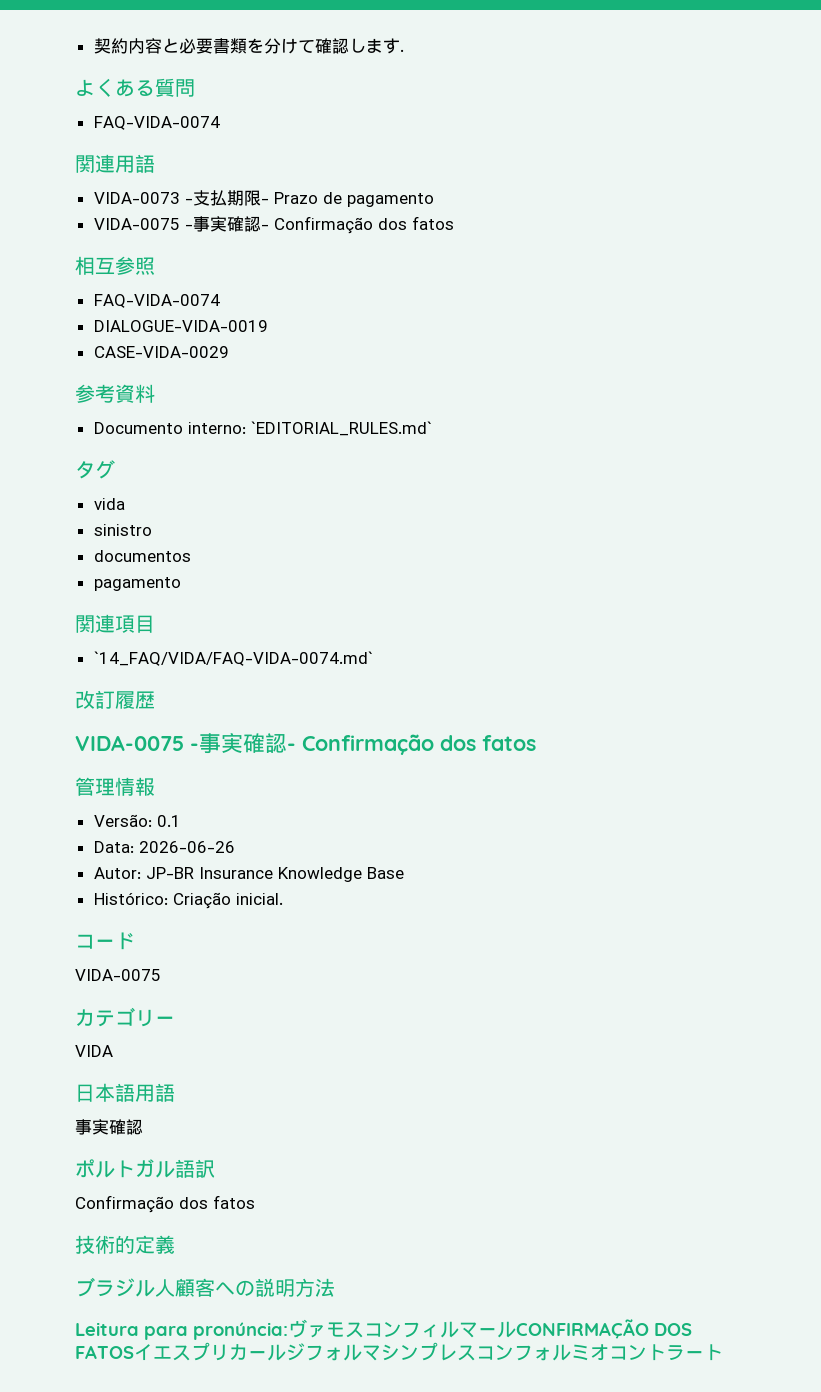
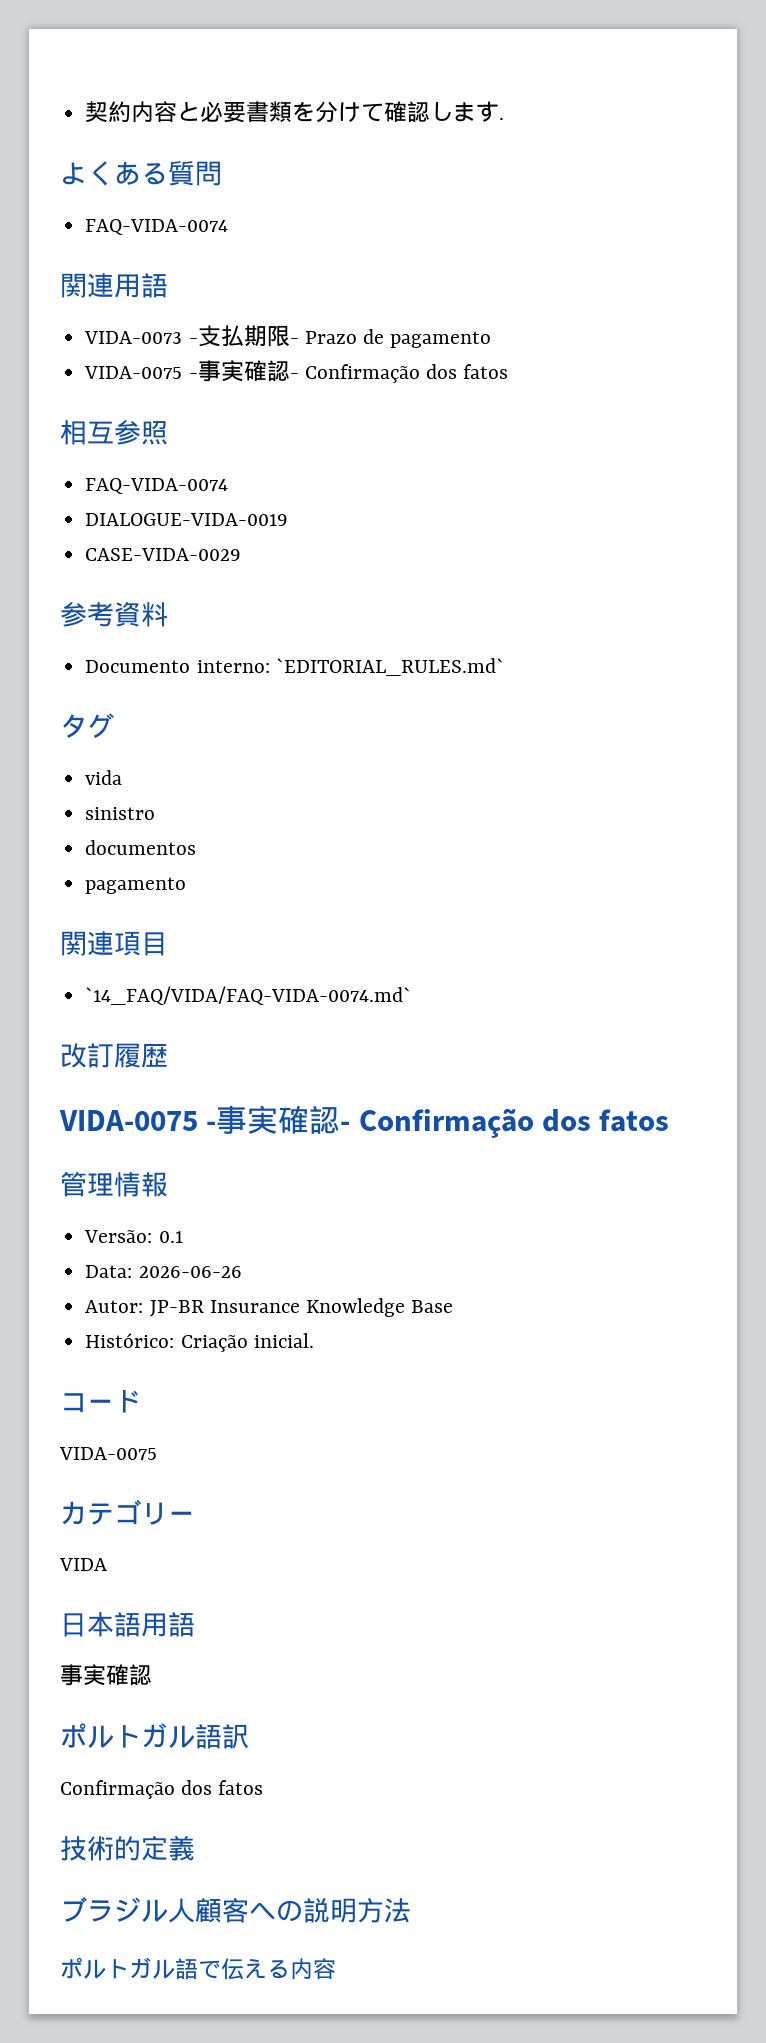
- Leitura para pronúncia:ヴァモスコンフィルマールCONFIRMAÇÃO DOS FATOSイエスプリカールジフォルマシンプレスコンフォルミオコントラート
+ ポルトガル語で伝える内容

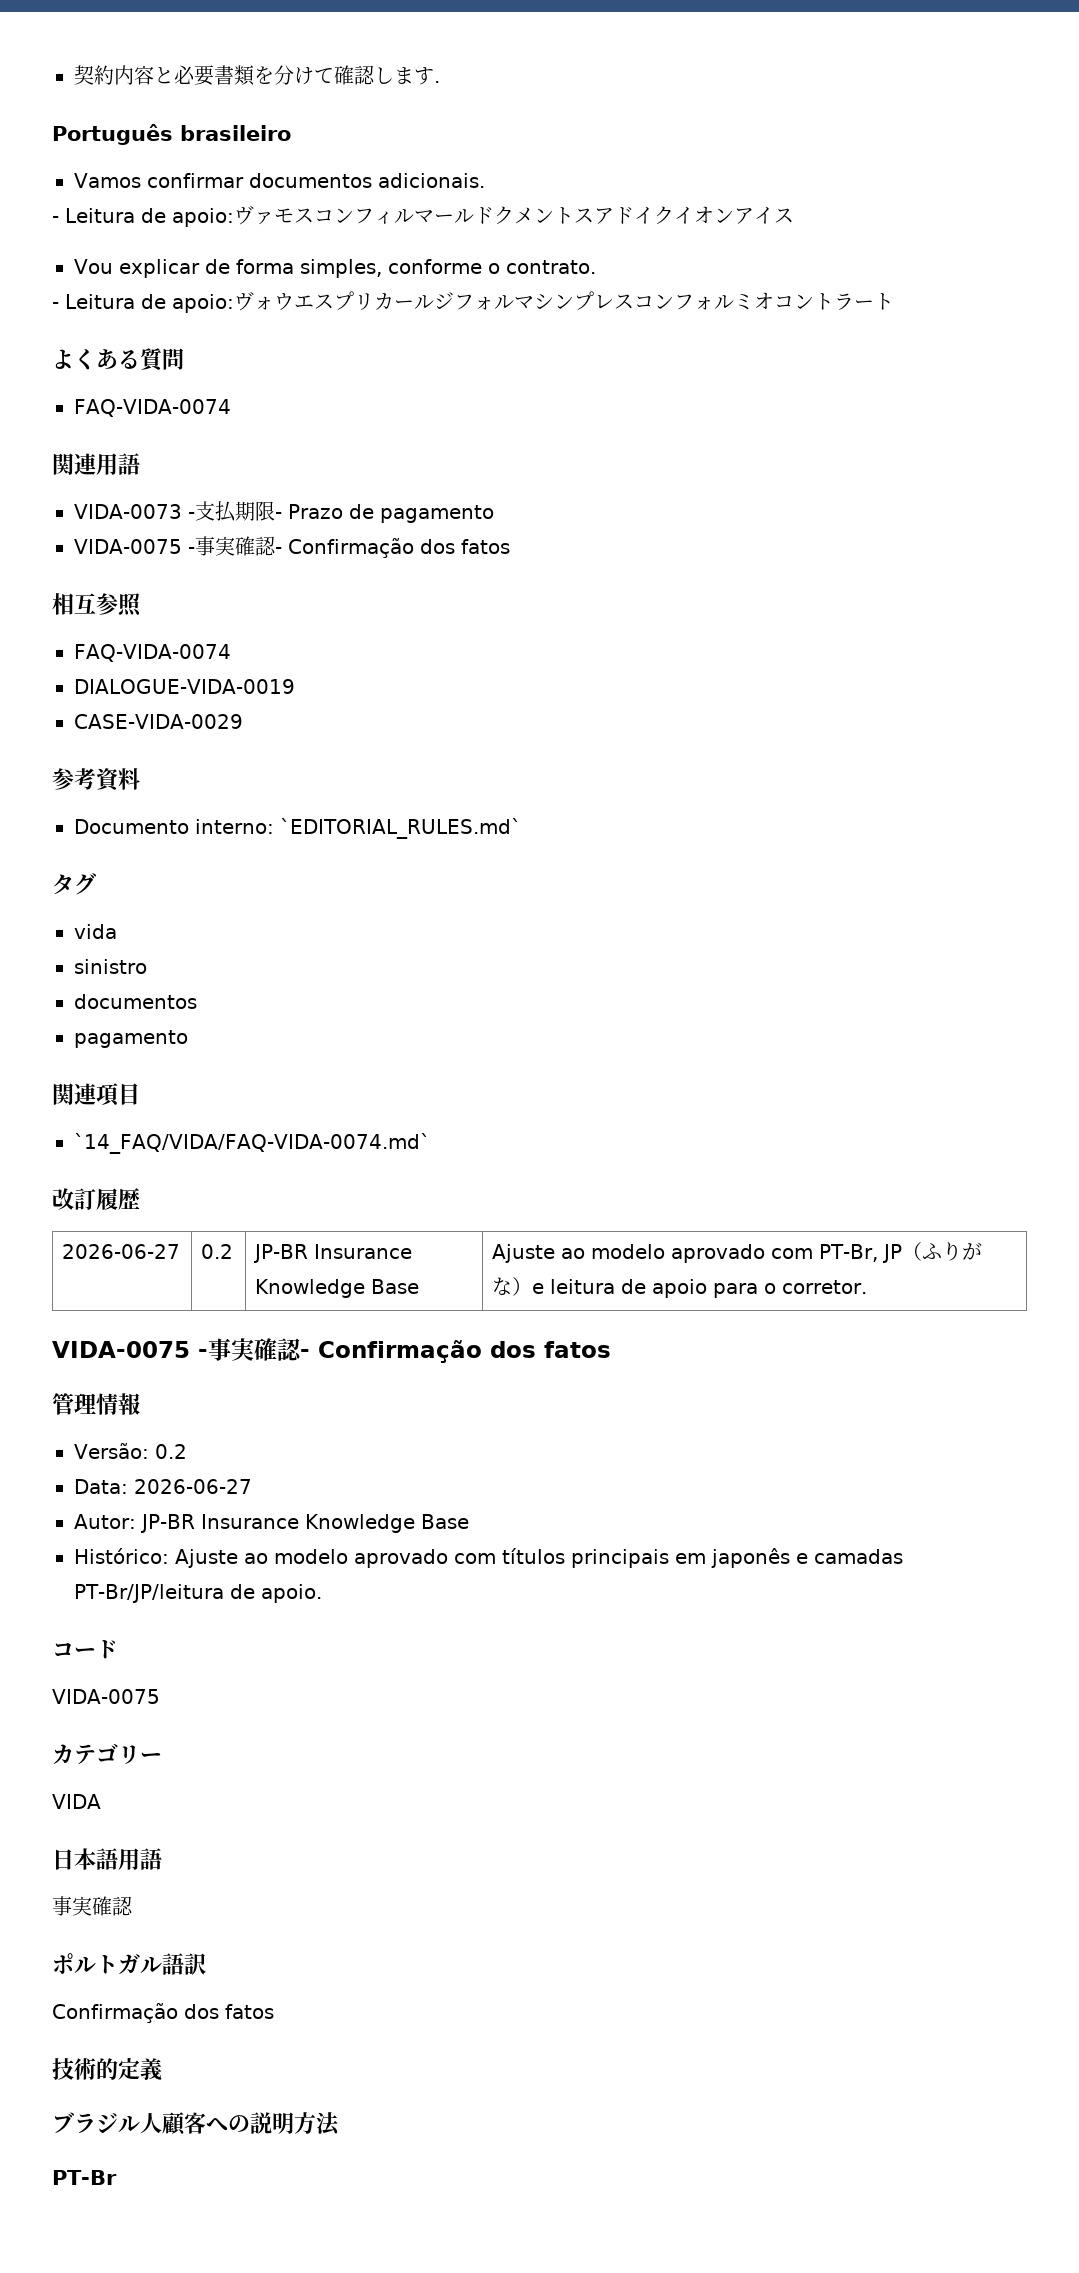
+ Português brasileiro
+ Vamos confirmar documentos adicionais.
+ - Leitura de apoio:ヴァモスコンフィルマールドクメントスアドイクイオンアイス
+ Vou explicar de forma simples, conforme o contrato.
+ - Leitura de apoio:ヴォウエスプリカールジフォルマシンプレスコンフォルミオコントラート
+ 2026-06-27 | 0.2 | JP-BR Insurance Knowledge Base | Ajuste ao modelo aprovado com PT-Br, JP（ふりがな）e leitura de apoio para o corretor.
- Versão: 0.1
+ Versão: 0.2
- Data: 2026-06-26
+ Data: 2026-06-27
- Histórico: Criação inicial.
+ Histórico: Ajuste ao modelo aprovado com títulos principais em japonês e camadas PT-Br/JP/leitura de apoio.
- ポルトガル語で伝える内容
+ PT-Br

